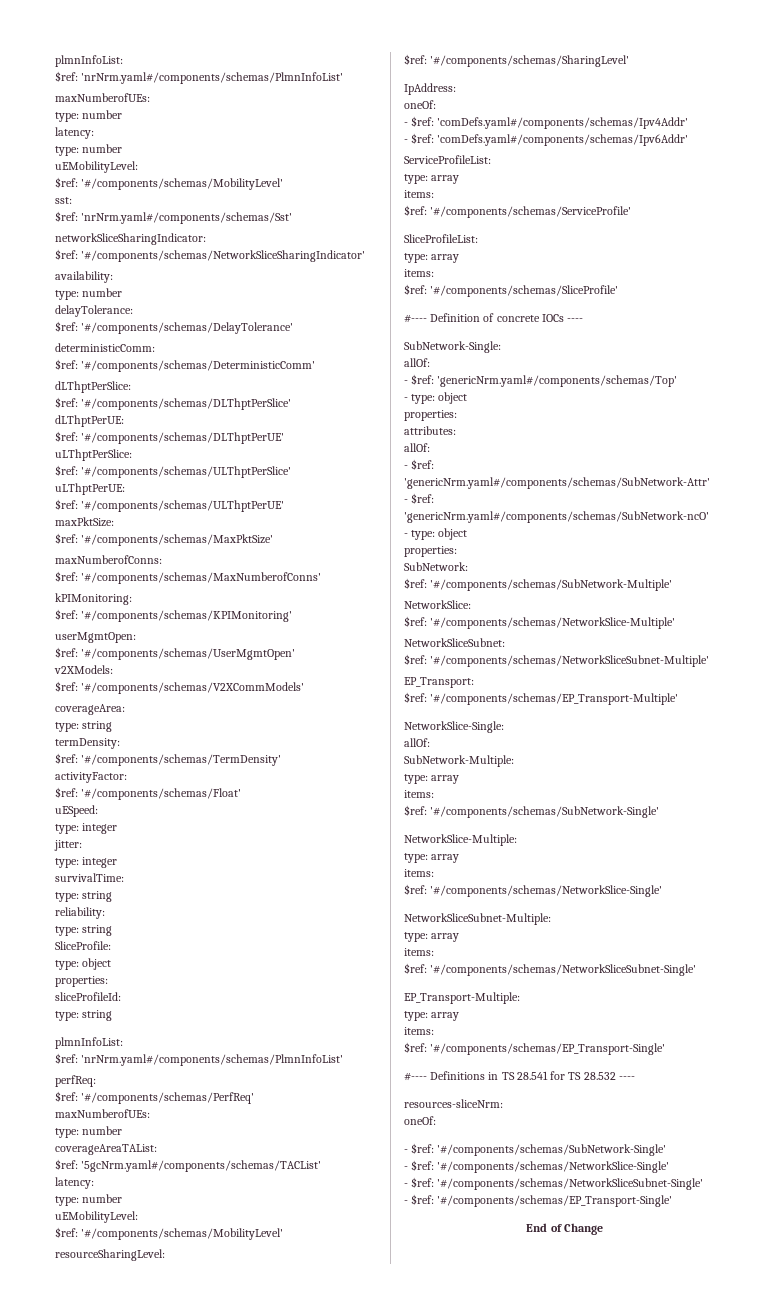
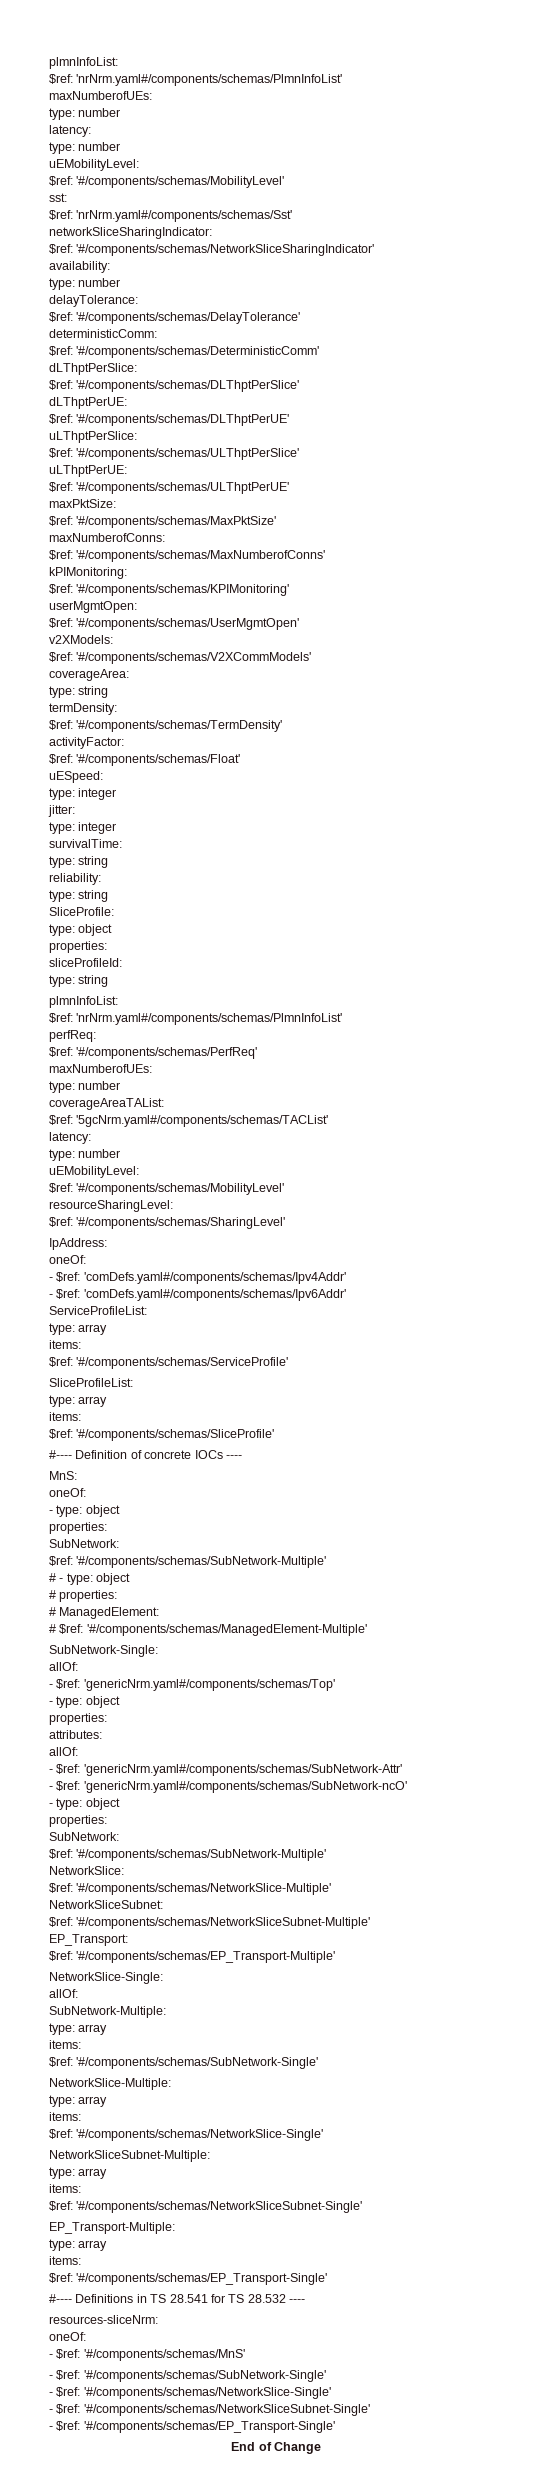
+ MnS:
+ oneOf:
+ - type: object
+ properties:
+ SubNetwork:
+ $ref: '#/components/schemas/SubNetwork-Multiple'
+ # - type: object
+ # properties:
+ # ManagedElement:
+ # $ref: '#/components/schemas/ManagedElement-Multiple'
+ - $ref: '#/components/schemas/MnS'

